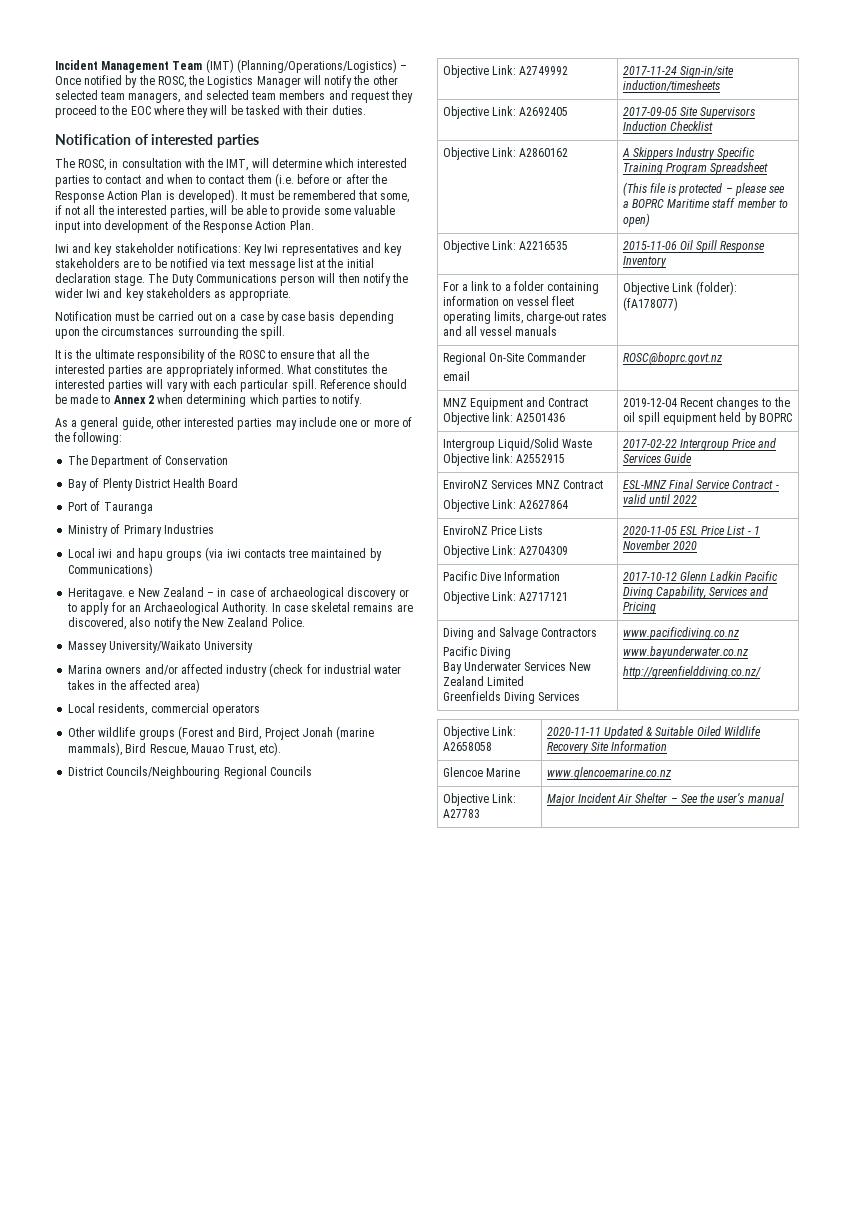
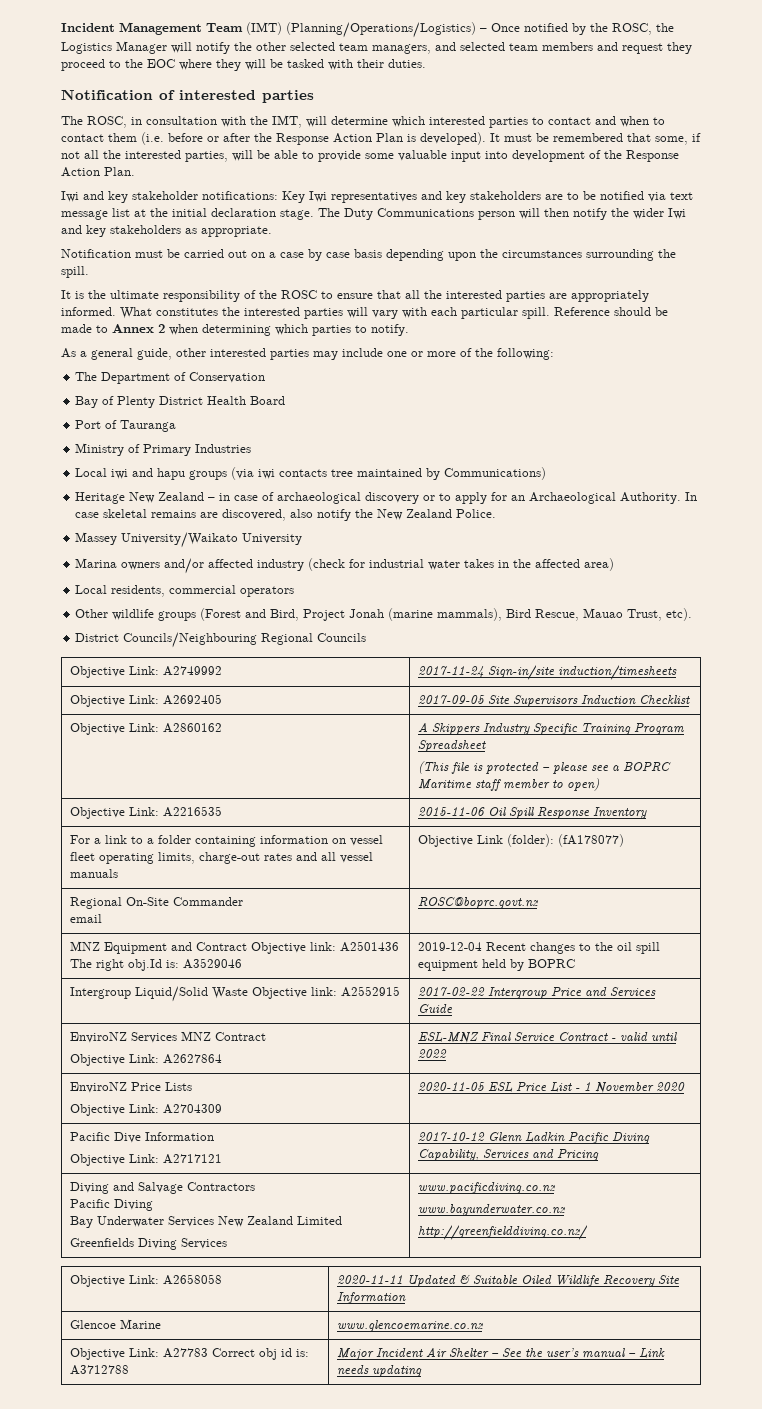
- Heritagave. e New Zealand – in case of archaeological discovery or to apply for an Archaeological Authority.
+ Heritage New Zealand – in case of archaeological discovery or to apply for an Archaeological Authority.
- MNZ Equipment and Contract Objective link: A2501436 | 2019-12-04 Recent changes to the oil spill equipment held by BOPRC
+ MNZ Equipment and Contract Objective link: A2501436 The right obj.Id is: A3529046 | 2019-12-04 Recent changes to the oil spill equipment held by BOPRC
- Objective Link: A27783 | Major Incident Air Shelter – See the user’s manual
+ Objective Link: A27783 Correct obj id is: A3712788 | Major Incident Air Shelter – See the user’s manual – Link needs updating

